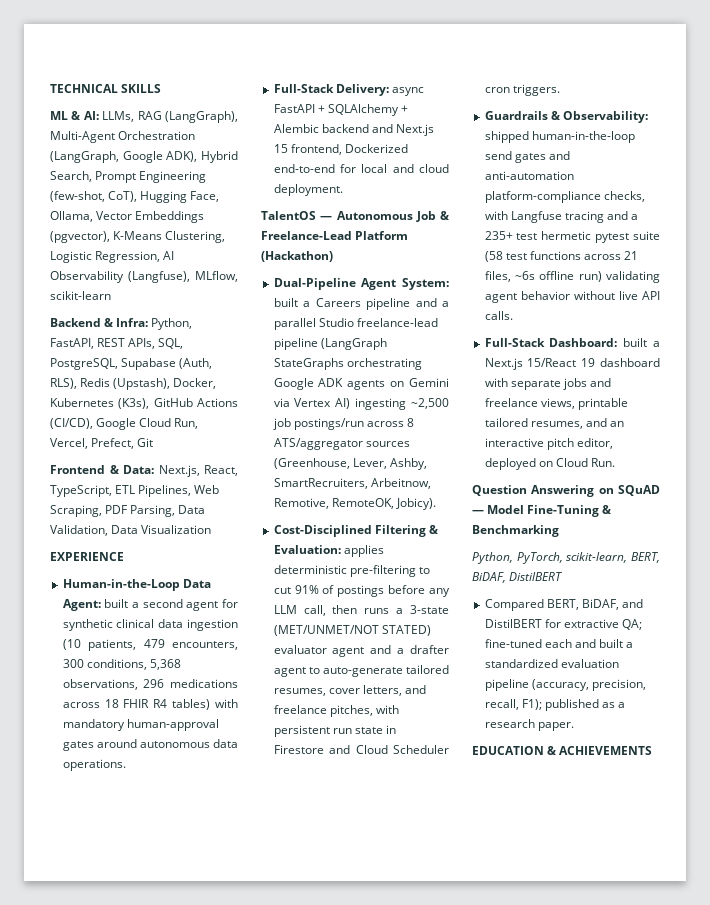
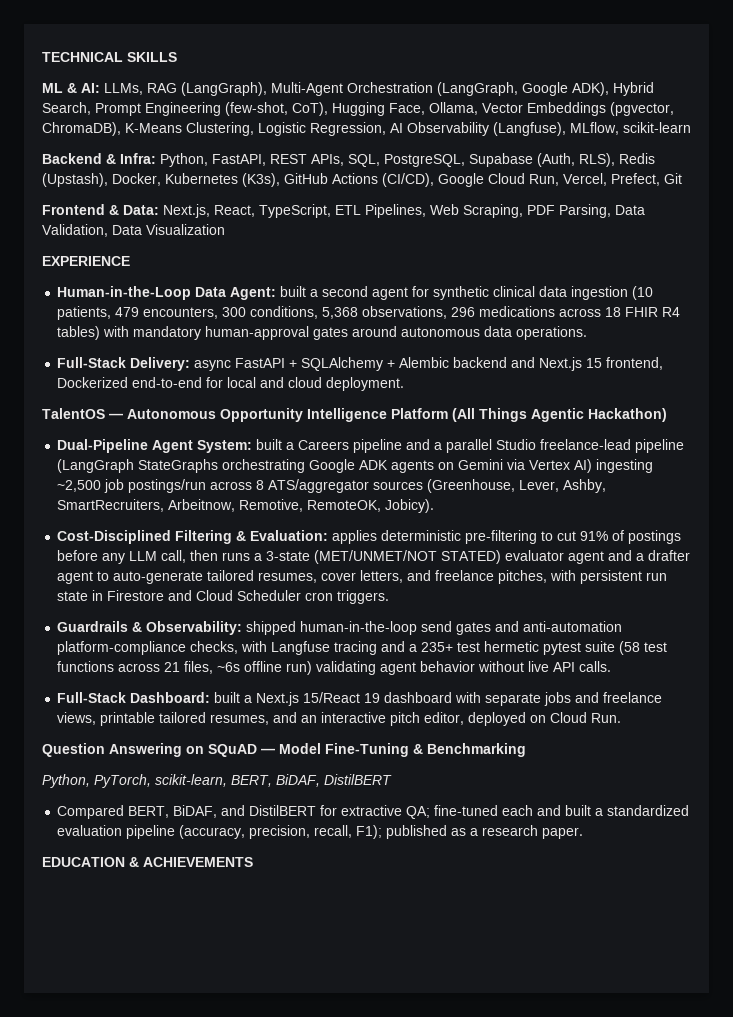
- ML & AI: LLMs, RAG (LangGraph), Multi-Agent Orchestration (LangGraph, Google ADK), Hybrid Search, Prompt Engineering (few-shot, CoT), Hugging Face, Ollama, Vector Embeddings (pgvector), K-Means Clustering, Logistic Regression, AI Observability (Langfuse), MLflow, scikit-learn
+ ML & AI: LLMs, RAG (LangGraph), Multi-Agent Orchestration (LangGraph, Google ADK), Hybrid Search, Prompt Engineering (few-shot, CoT), Hugging Face, Ollama, Vector Embeddings (pgvector, ChromaDB), K-Means Clustering, Logistic Regression, AI Observability (Langfuse), MLflow, scikit-learn
- TalentOS — Autonomous Job & Freelance-Lead Platform (Hackathon)
+ TalentOS — Autonomous Opportunity Intelligence Platform (All Things Agentic Hackathon)

